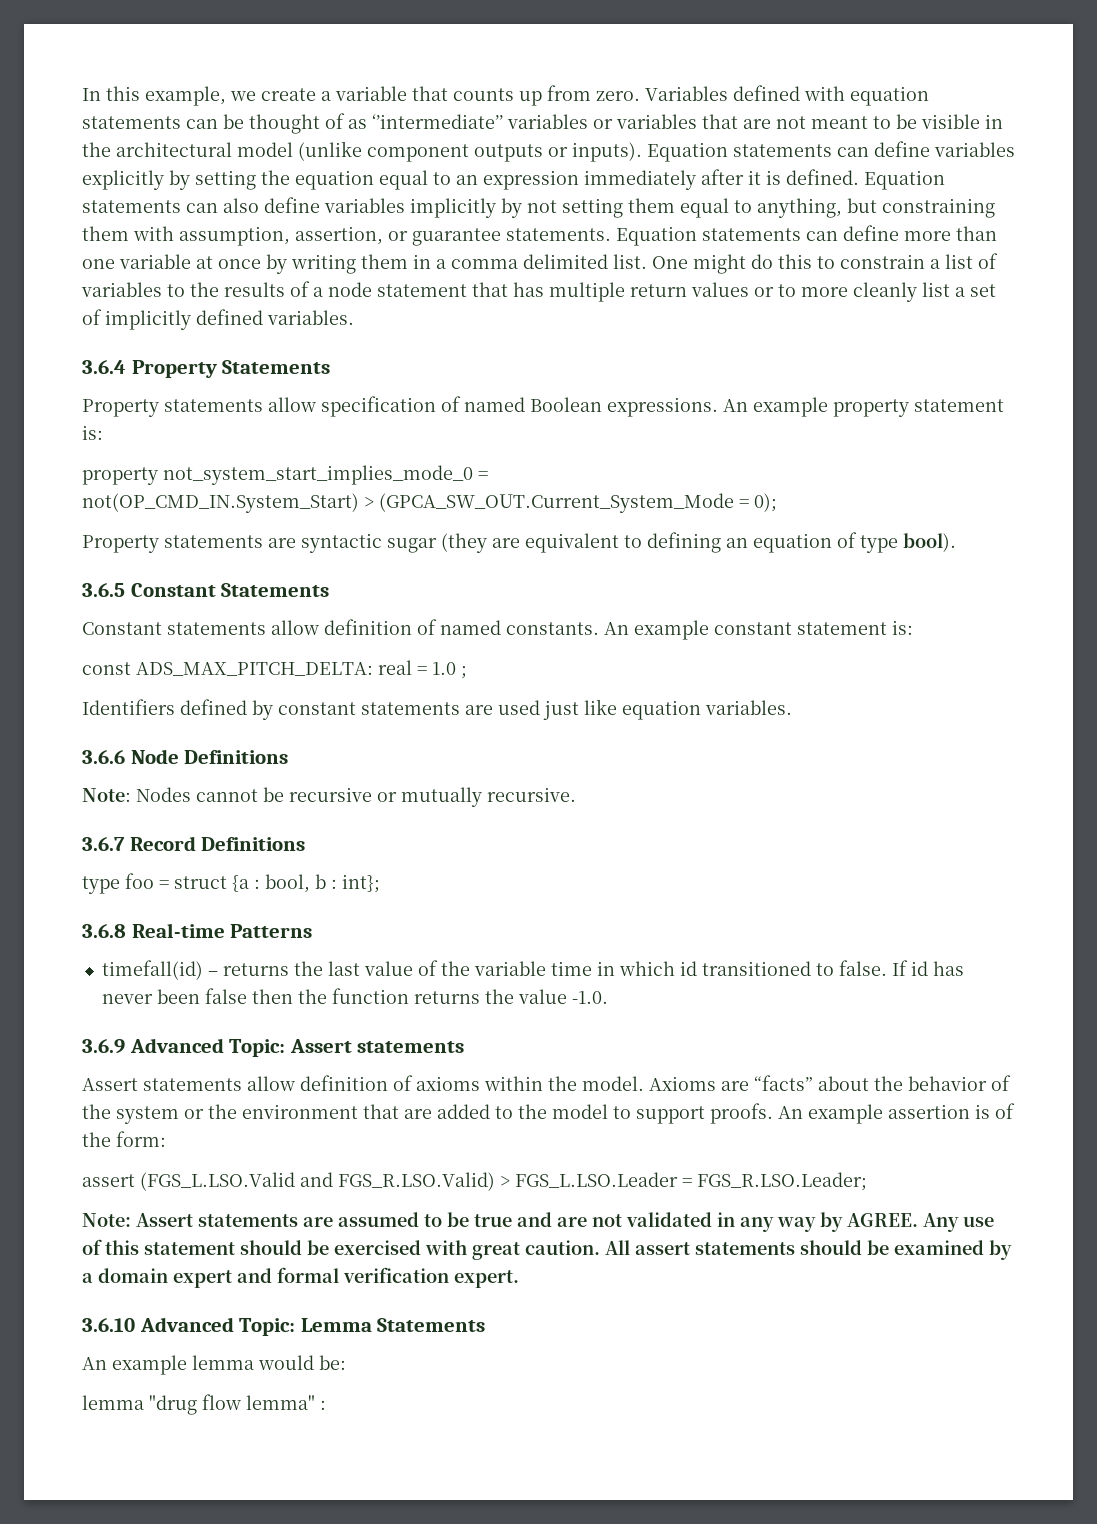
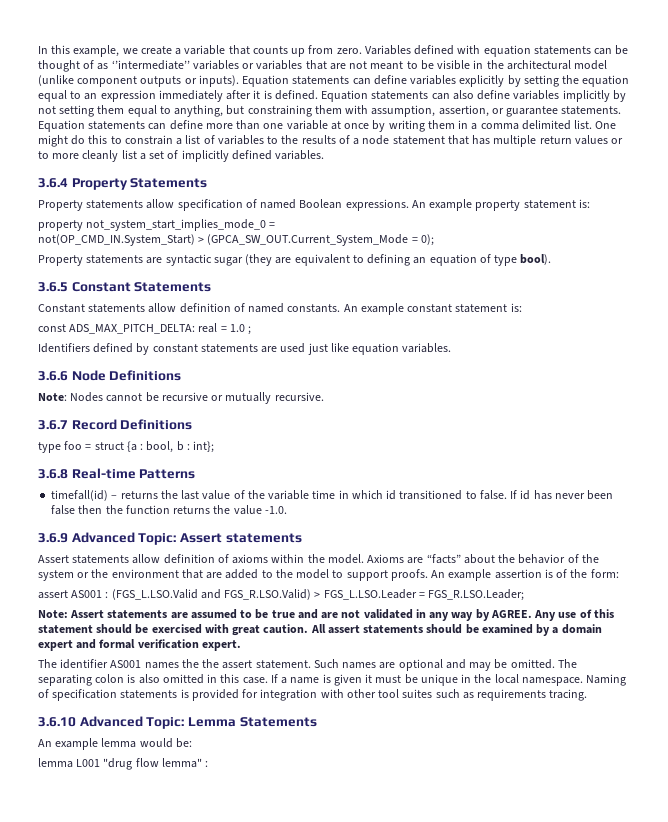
- assert (FGS_L.LSO.Valid and FGS_R.LSO.Valid) > FGS_L.LSO.Leader = FGS_R.LSO.Leader;
+ assert AS001 : (FGS_L.LSO.Valid and FGS_R.LSO.Valid) > FGS_L.LSO.Leader = FGS_R.LSO.Leader;
+ The identifier AS001 names the the assert statement. Such names are optional and may be omitted. The separating colon is also omitted in this case. If a name is given it must be unique in the local namespace. Naming of specification statements is provided for integration with other tool suites such as requirements tracing.
- lemma "drug flow lemma" :
+ lemma L001 "drug flow lemma" :

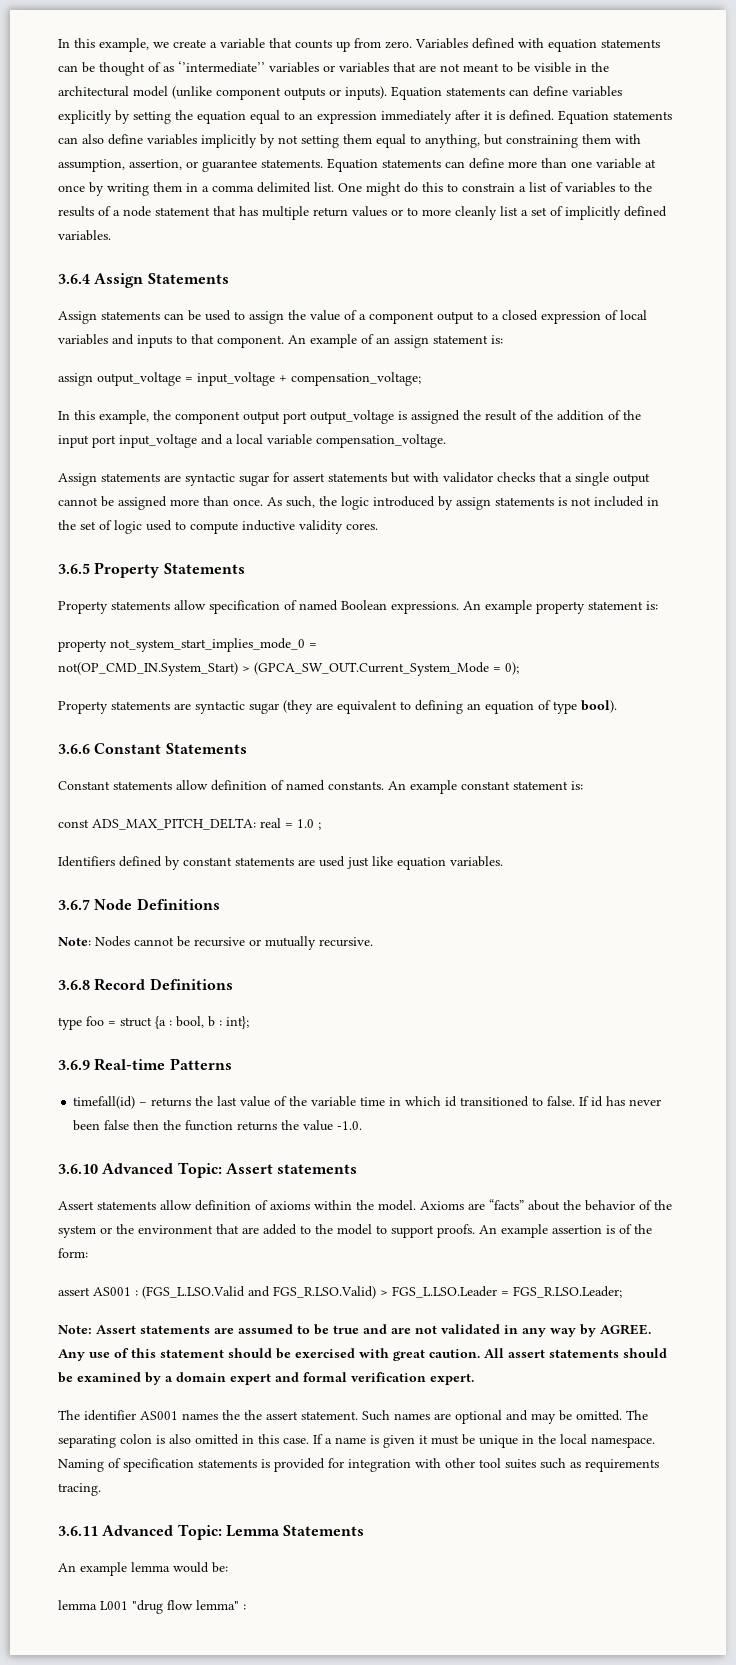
- 3.6.4 Property Statements
+ 3.6.4 Assign Statements
+ Assign statements can be used to assign the value of a component output to a closed expression of local variables and inputs to that component. An example of an assign statement is:
+ assign output_voltage = input_voltage + compensation_voltage;
+ In this example, the component output port output_voltage is assigned the result of the addition of the input port input_voltage and a local variable compensation_voltage.
+ Assign statements are syntactic sugar for assert statements but with validator checks that a single output cannot be assigned more than once. As such, the logic introduced by assign statements is not included in the set of logic used to compute inductive validity cores.
+ 3.6.5 Property Statements
- 3.6.5 Constant Statements
+ 3.6.6 Constant Statements
- 3.6.6 Node Definitions
+ 3.6.7 Node Definitions
- 3.6.7 Record Definitions
+ 3.6.8 Record Definitions
- 3.6.8 Real-time Patterns
+ 3.6.9 Real-time Patterns
- 3.6.9 Advanced Topic: Assert statements
+ 3.6.10 Advanced Topic: Assert statements
- 3.6.10 Advanced Topic: Lemma Statements
+ 3.6.11 Advanced Topic: Lemma Statements

